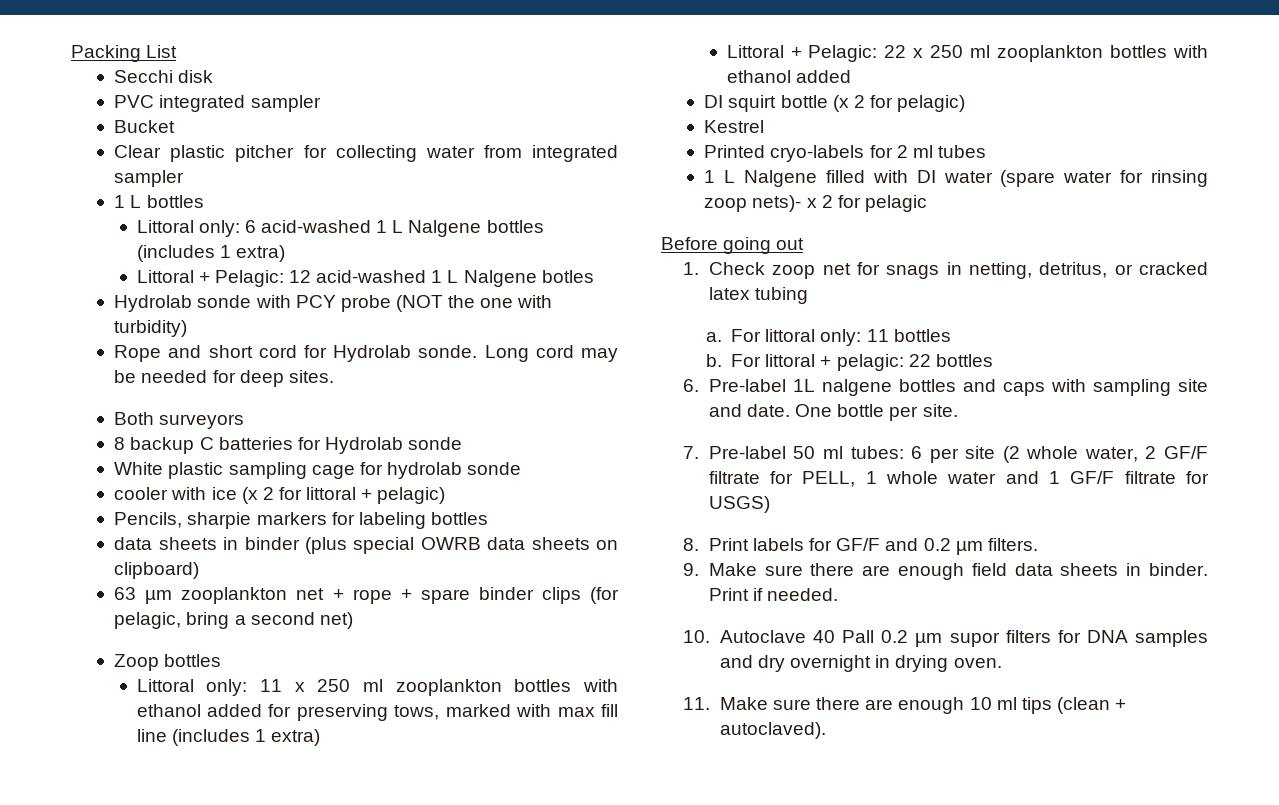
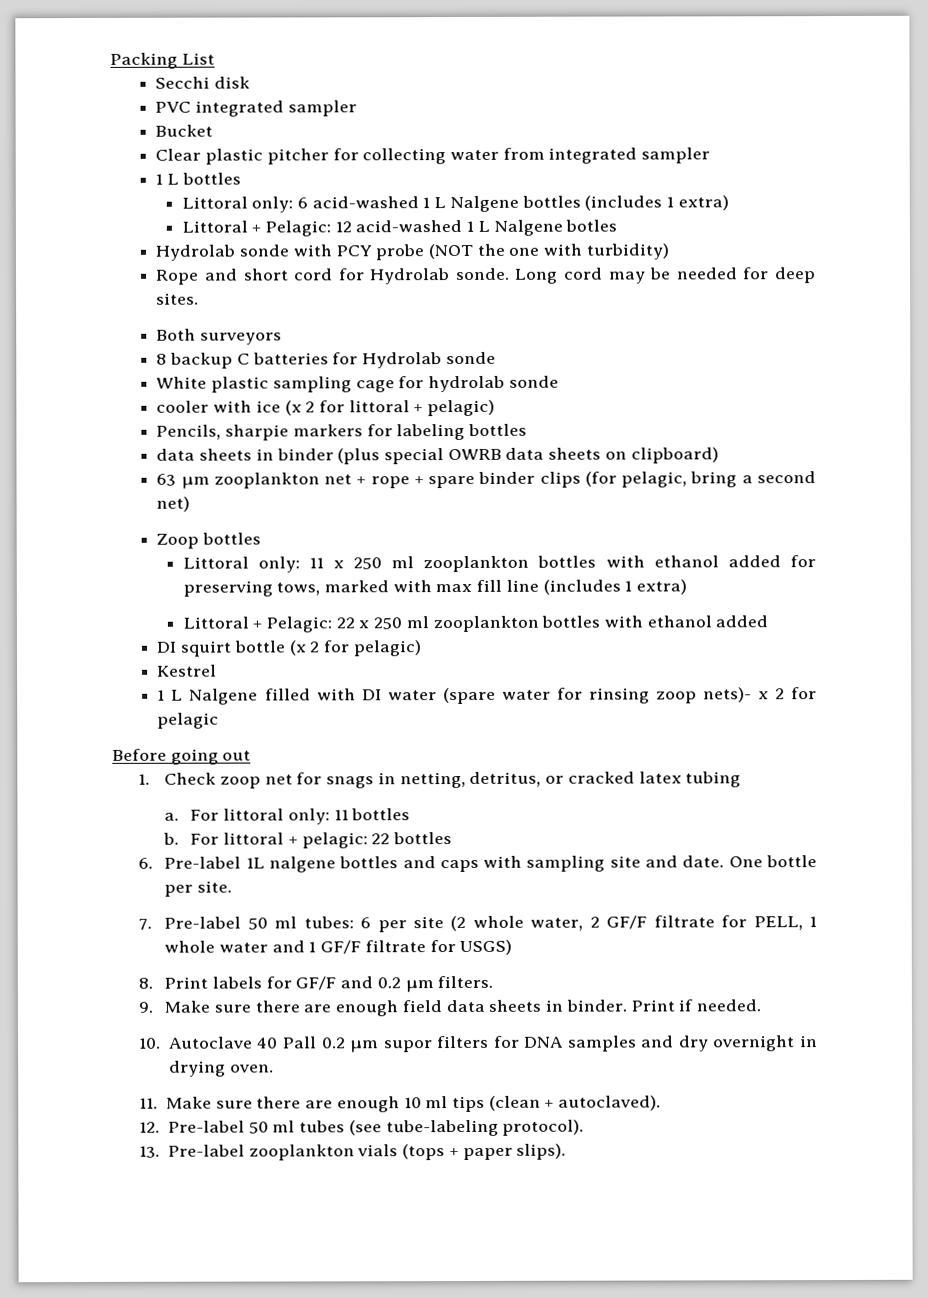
- Printed cryo-labels for 2 ml tubes
+ 12. Pre-label 50 ml tubes (see tube-labeling protocol).
+ 13. Pre-label zooplankton vials (tops + paper slips).

